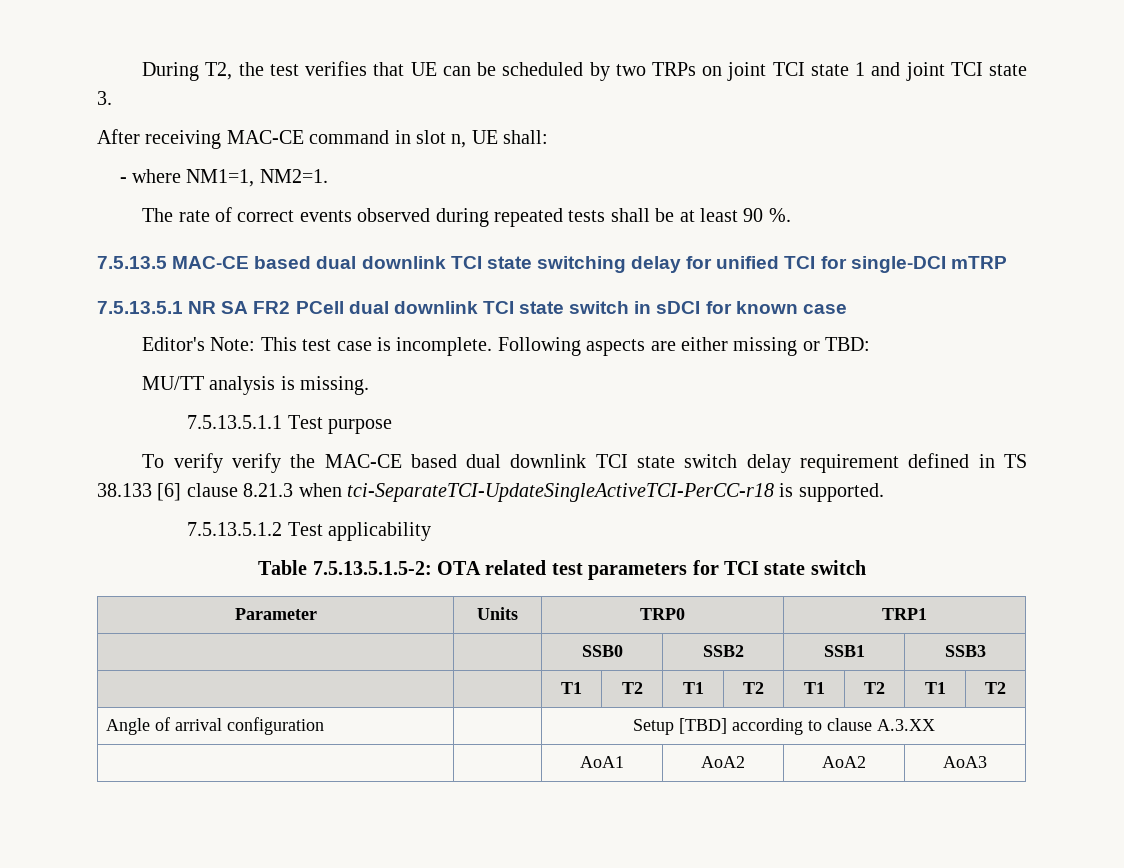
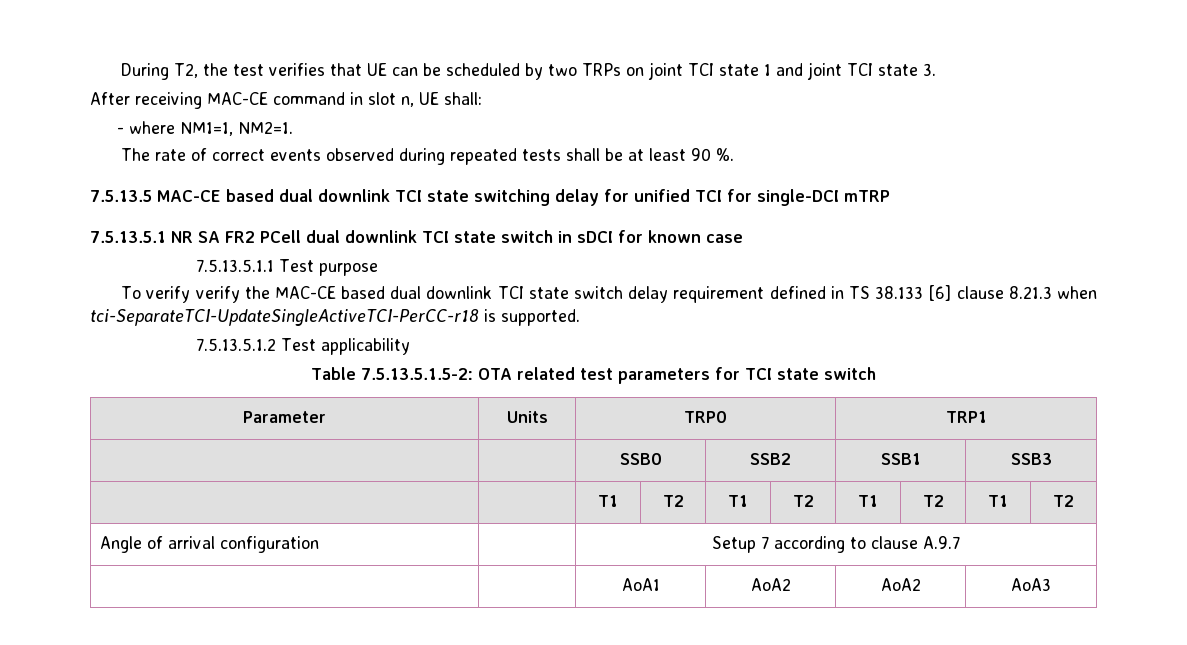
- Editor's Note: This test case is incomplete. Following aspects are either missing or TBD:
- MU/TT analysis is missing.
- Angle of arrival configuration | | Setup [TBD] according to clause A.3.XX
+ Angle of arrival configuration | | Setup 7 according to clause A.9.7

